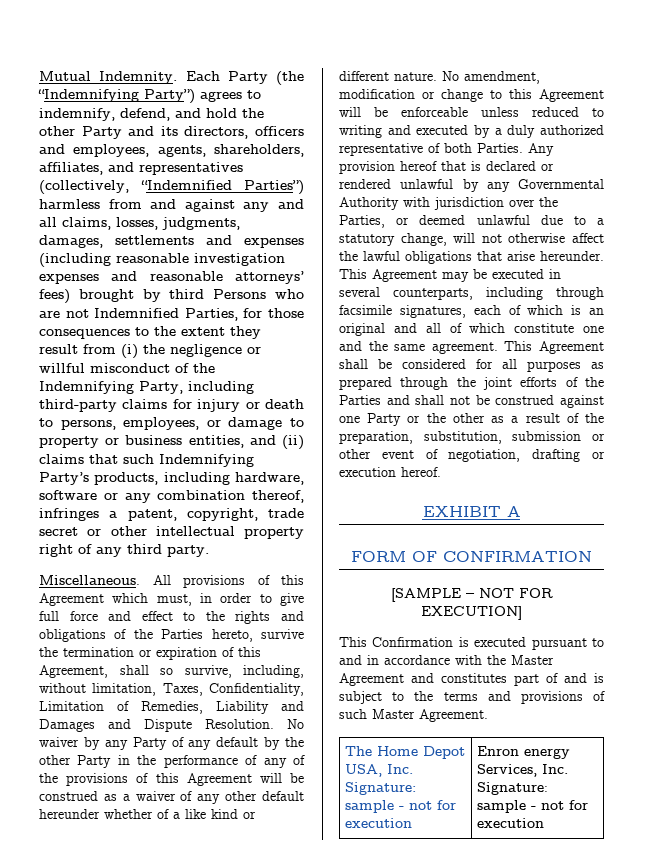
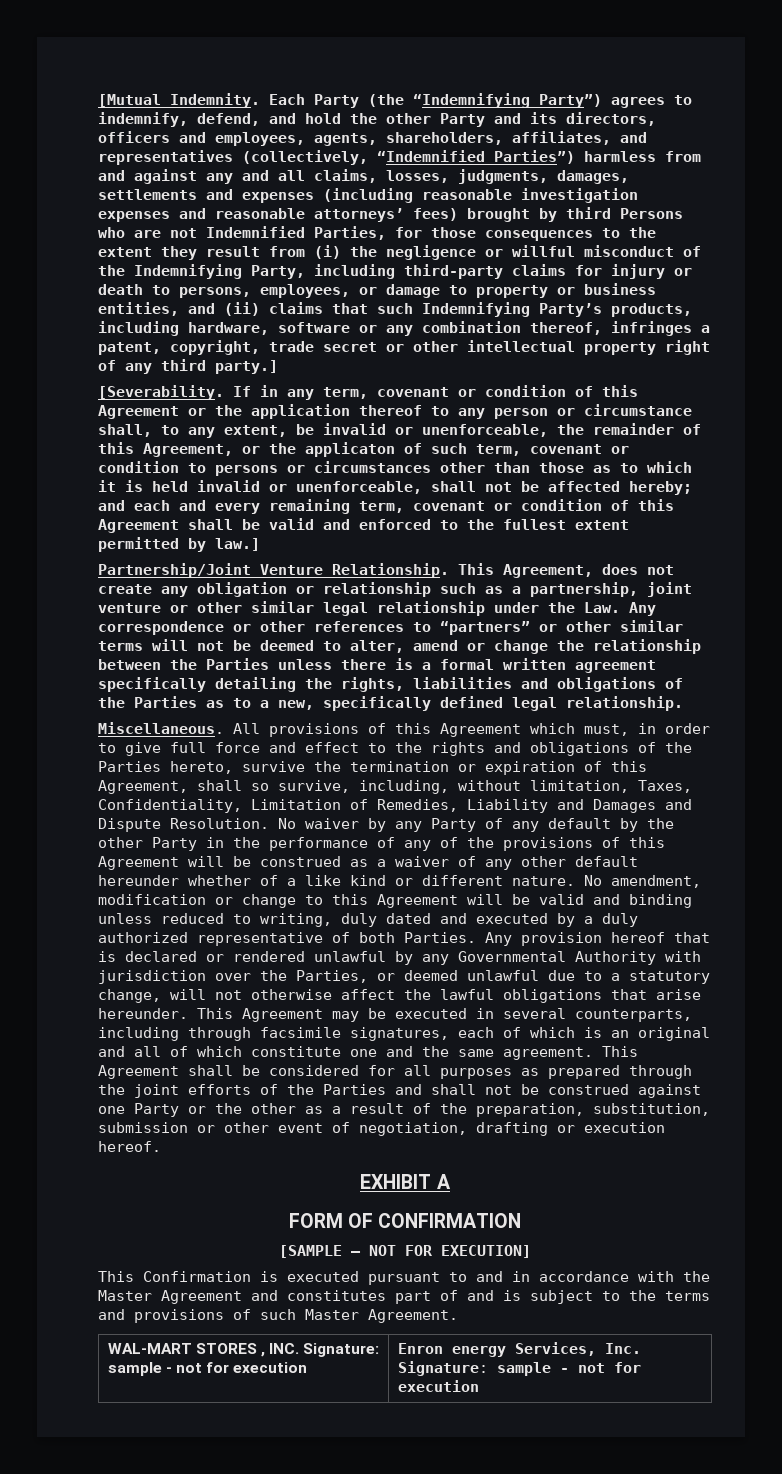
- Mutual Indemnity.
+ [Mutual Indemnity.
- Each Party (the “Indemnifying Party”) agrees to indemnify, defend, and hold the other Party and its directors, officers and employees, agents, shareholders, affiliates, and representatives (collectively, “Indemnified Parties”) harmless from and against any and all claims, losses, judgments, damages, settlements and expenses (including reasonable investigation expenses and reasonable attorneys’ fees) brought by third Persons who are not Indemnified Parties, for those consequences to the extent they result from (i) the negligence or willful misconduct of the Indemnifying Party, including third-party claims for injury or death to persons, employees, or damage to property or business entities, and (ii) claims that such Indemnifying Party’s products, including hardware, software or any combination thereof, infringes a patent, copyright, trade secret or other intellectual property right of any third party.
+ Each Party (the “Indemnifying Party”) agrees to indemnify, defend, and hold the other Party and its directors, officers and employees, agents, shareholders, affiliates, and representatives (collectively, “Indemnified Parties”) harmless from and against any and all claims, losses, judgments, damages, settlements and expenses (including reasonable investigation expenses and reasonable attorneys’ fees) brought by third Persons who are not Indemnified Parties, for those consequences to the extent they result from (i) the negligence or willful misconduct of the Indemnifying Party, including third-party claims for injury or death to persons, employees, or damage to property or business entities, and (ii) claims that such Indemnifying Party’s products, including hardware, software or any combination thereof, infringes a patent, copyright, trade secret or other intellectual property right of any third party.]
+ [Severability. If in any term, covenant or condition of this Agreement or the application thereof to any person or circumstance shall, to any extent, be invalid or unenforceable, the remainder of this Agreement, or the applicaton of such term, covenant or condition to persons or circumstances other than those as to which it is held invalid or unenforceable, shall not be affected hereby; and each and every remaining term, covenant or condition of this Agreement shall be valid and enforced to the fullest extent permitted by law.]
+ Partnership/Joint Venture Relationship. This Agreement, does not create any obligation or relationship such as a partnership, joint venture or other similar legal relationship under the Law. Any correspondence or other references to “partners” or other similar terms will not be deemed to alter, amend or change the relationship between the Parties unless there is a formal written agreement specifically detailing the rights, liabilities and obligations of the Parties as to a new, specifically defined legal relationship.
- No amendment, modification or change to this Agreement will be enforceable unless reduced to writing and executed by a duly authorized representative of both Parties.
+ No amendment, modification or change to this Agreement will be valid and binding unless reduced to writing, duly dated and executed by a duly authorized representative of both Parties.
- The Home Depot USA, Inc. Signature: sample - not for execution | Enron energy Services, Inc. Signature: sample - not for execution
+ WAL-MART STORES , INC. Signature: sample - not for execution | Enron energy Services, Inc. Signature: sample - not for execution

